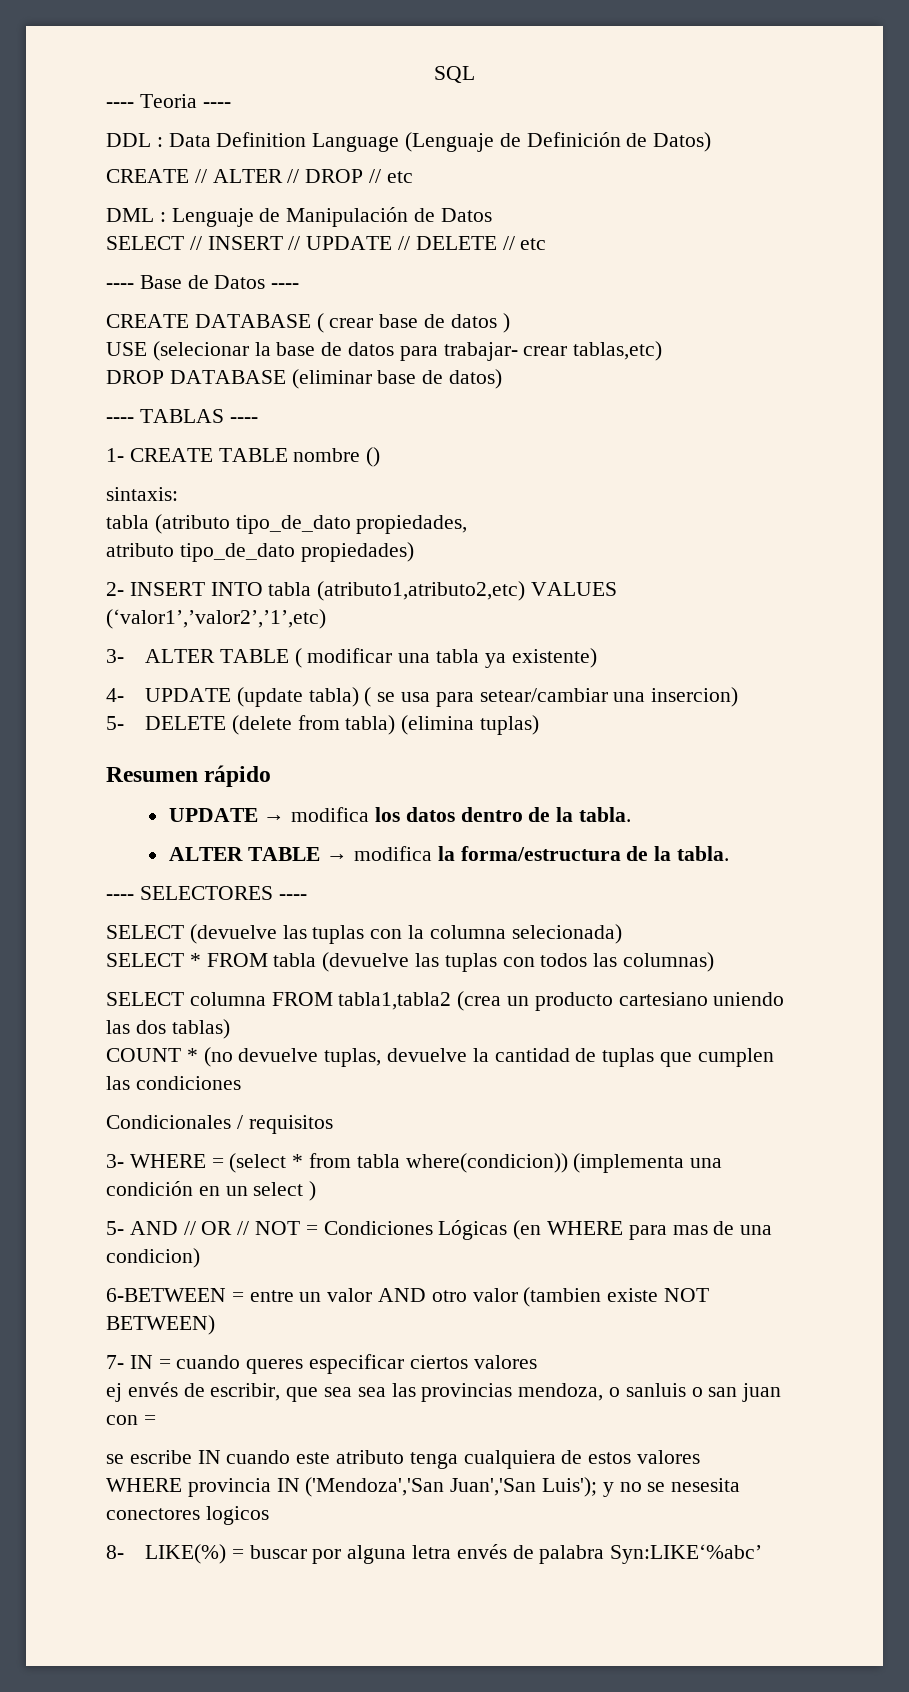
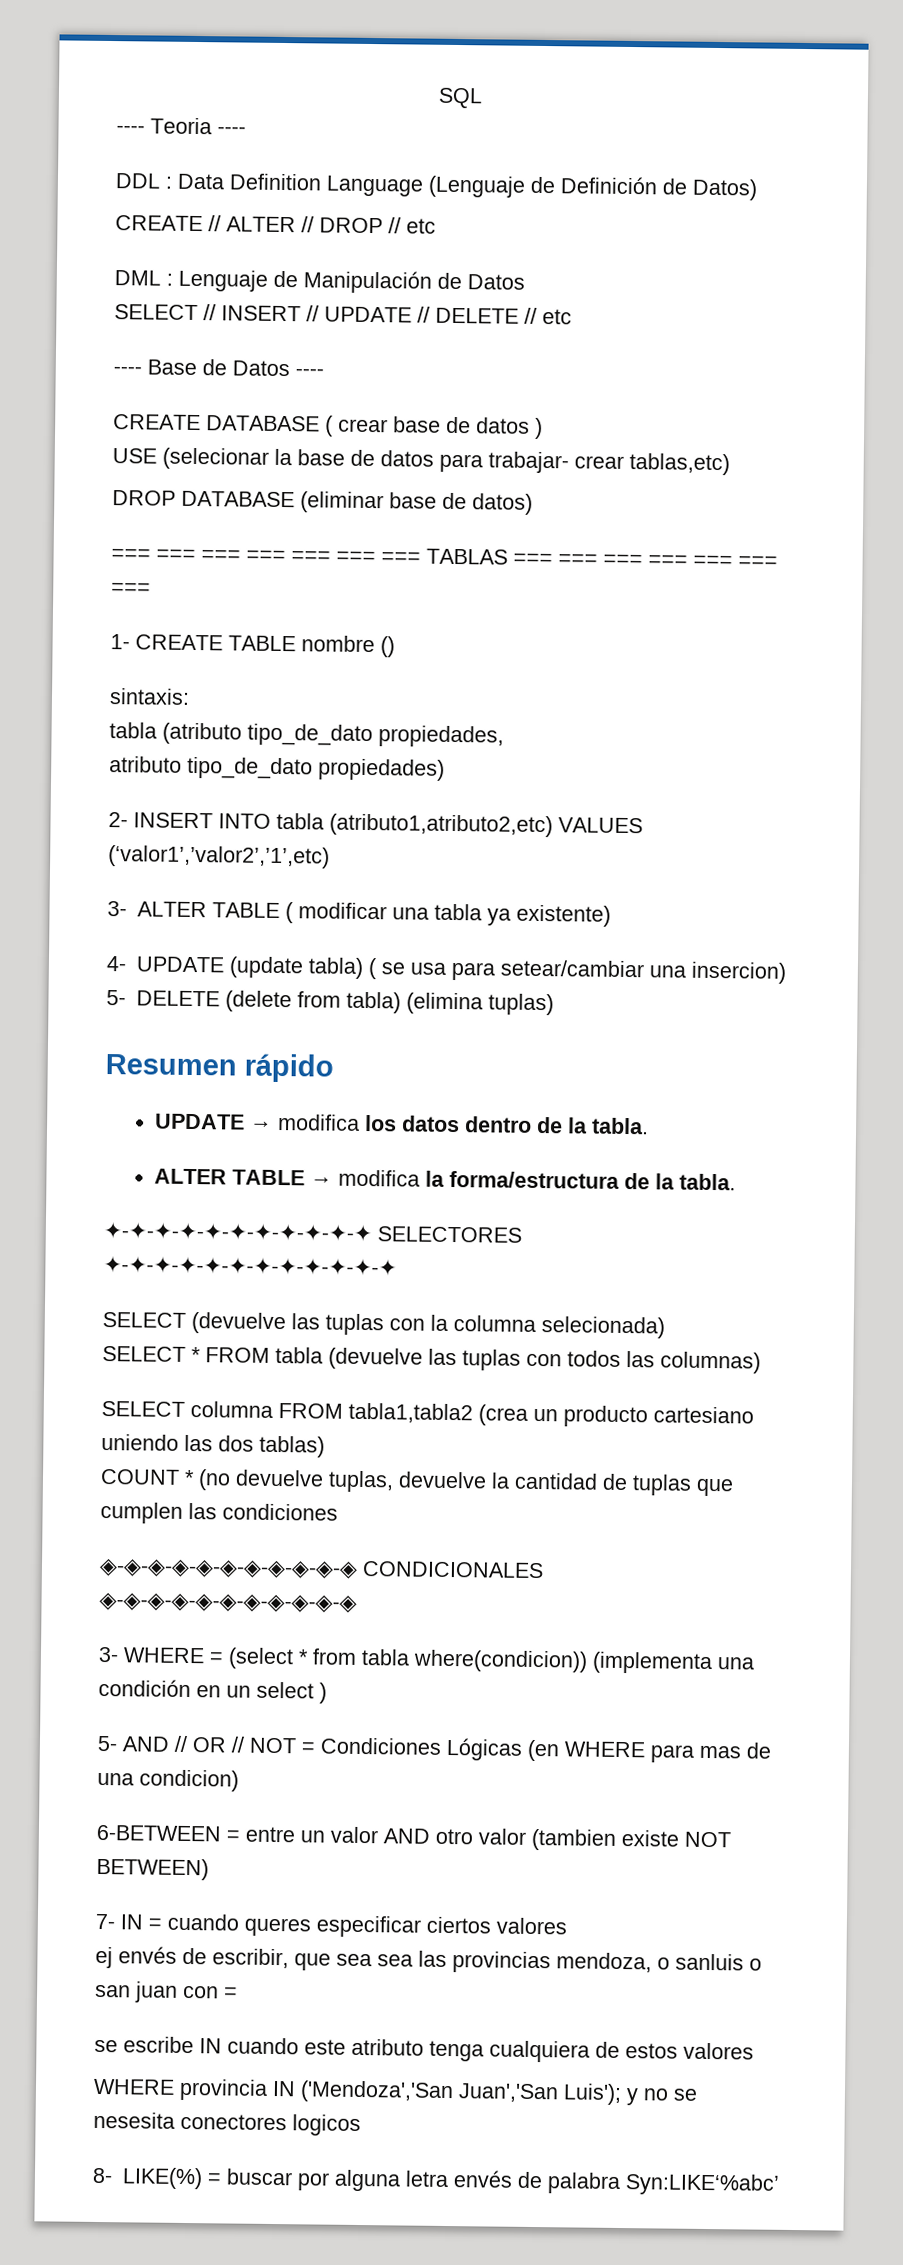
- ---- TABLAS ----
+ === === === === === === === TABLAS === === === === === === ===
- ---- SELECTORES ----
+ ✦-✦-✦-✦-✦-✦-✦-✦-✦-✦-✦ SELECTORES ✦-✦-✦-✦-✦-✦-✦-✦-✦-✦-✦-✦
- Condicionales / requisitos
+ ◈-◈-◈-◈-◈-◈-◈-◈-◈-◈-◈ CONDICIONALES ◈-◈-◈-◈-◈-◈-◈-◈-◈-◈-◈

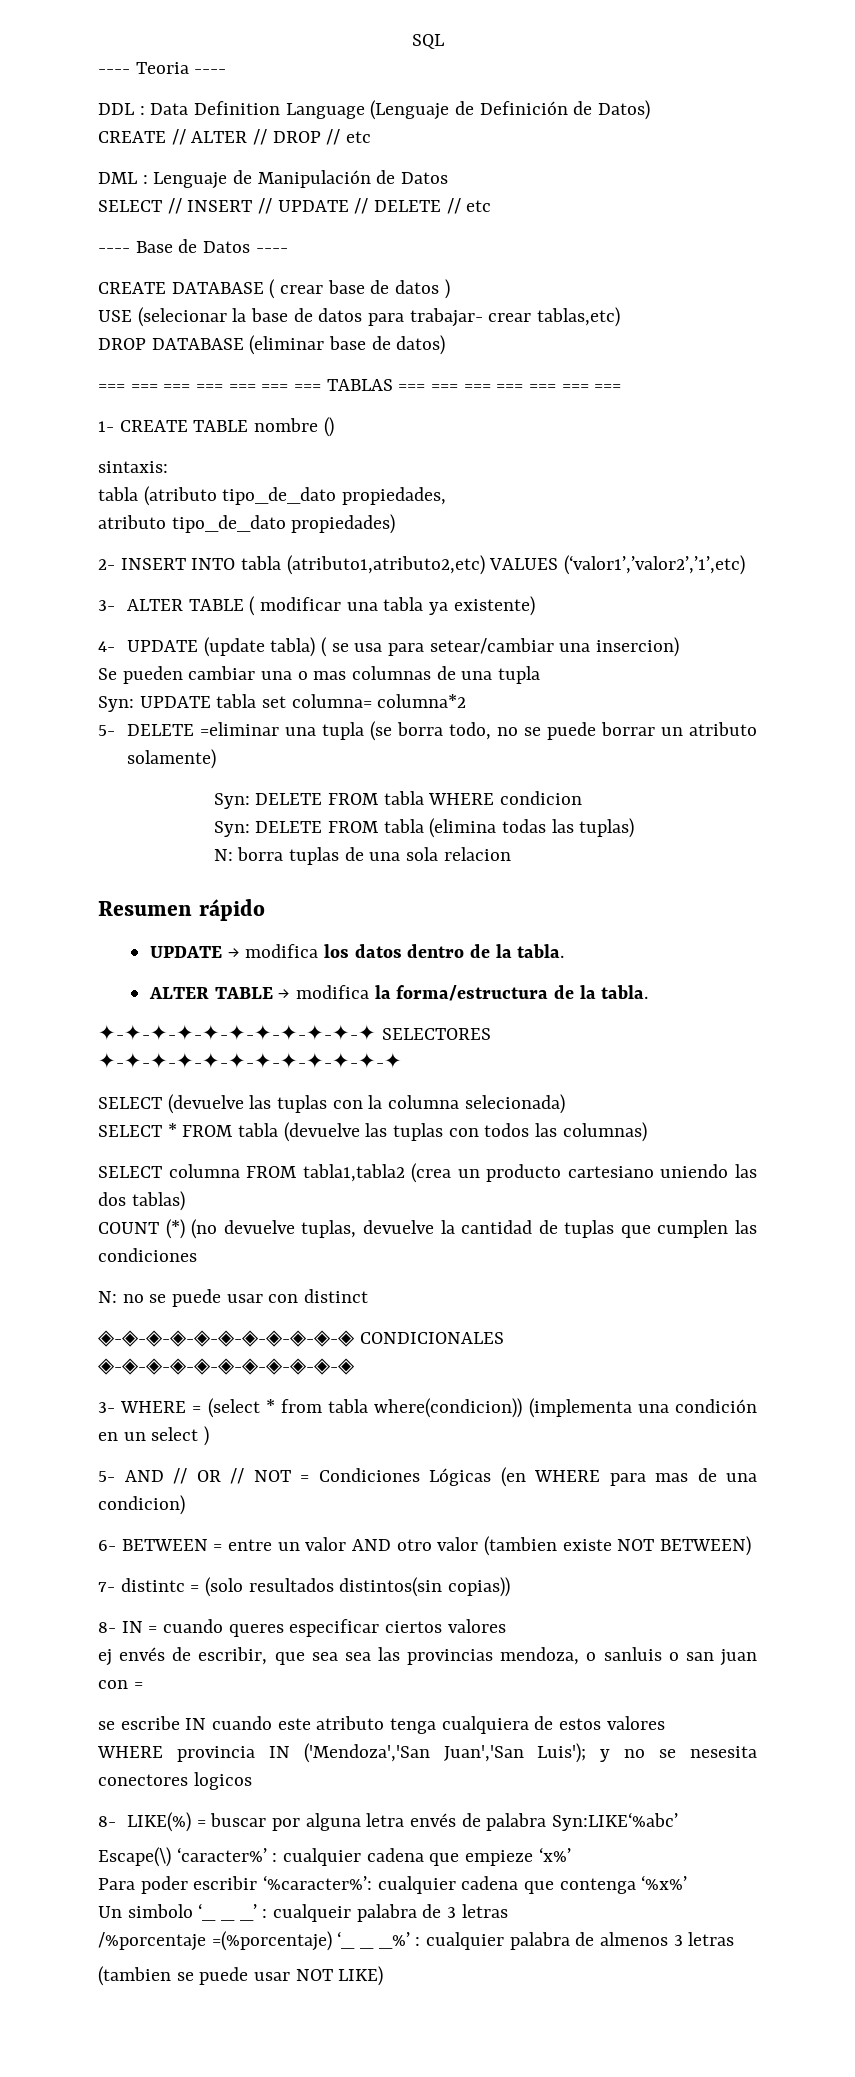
- 5- DELETE (delete from tabla) (elimina tuplas)
+ Se pueden cambiar una o mas columnas de una tupla
+ Syn: UPDATE tabla set columna= columna*2
+ 5- DELETE =eliminar una tupla (se borra todo, no se puede borrar un atributo solamente)
+ Syn: DELETE FROM tabla WHERE condicion
+ Syn: DELETE FROM tabla (elimina todas las tuplas)
+ N: borra tuplas de una sola relacion
- COUNT * (no devuelve tuplas, devuelve la cantidad de tuplas que cumplen las condiciones
+ COUNT (*) (no devuelve tuplas, devuelve la cantidad de tuplas que cumplen las condiciones
+ N: no se puede usar con distinct
- 6-BETWEEN = entre un valor AND otro valor (tambien existe NOT BETWEEN)
+ 6- BETWEEN = entre un valor AND otro valor (tambien existe NOT BETWEEN)
- 7- IN = cuando queres especificar ciertos valores
+ 7- distintc = (solo resultados distintos(sin copias))
+ 8- IN = cuando queres especificar ciertos valores
+ Escape(\) ‘caracter%’ : cualquier cadena que empieze ‘x%’
+ Para poder escribir ‘%caracter%’: cualquier cadena que contenga ‘%x%’
+ Un simbolo ‘_ _ _’ : cualqueir palabra de 3 letras
+ /%porcentaje =(%porcentaje) ‘_ _ _%’ : cualquier palabra de almenos 3 letras
+ (tambien se puede usar NOT LIKE)

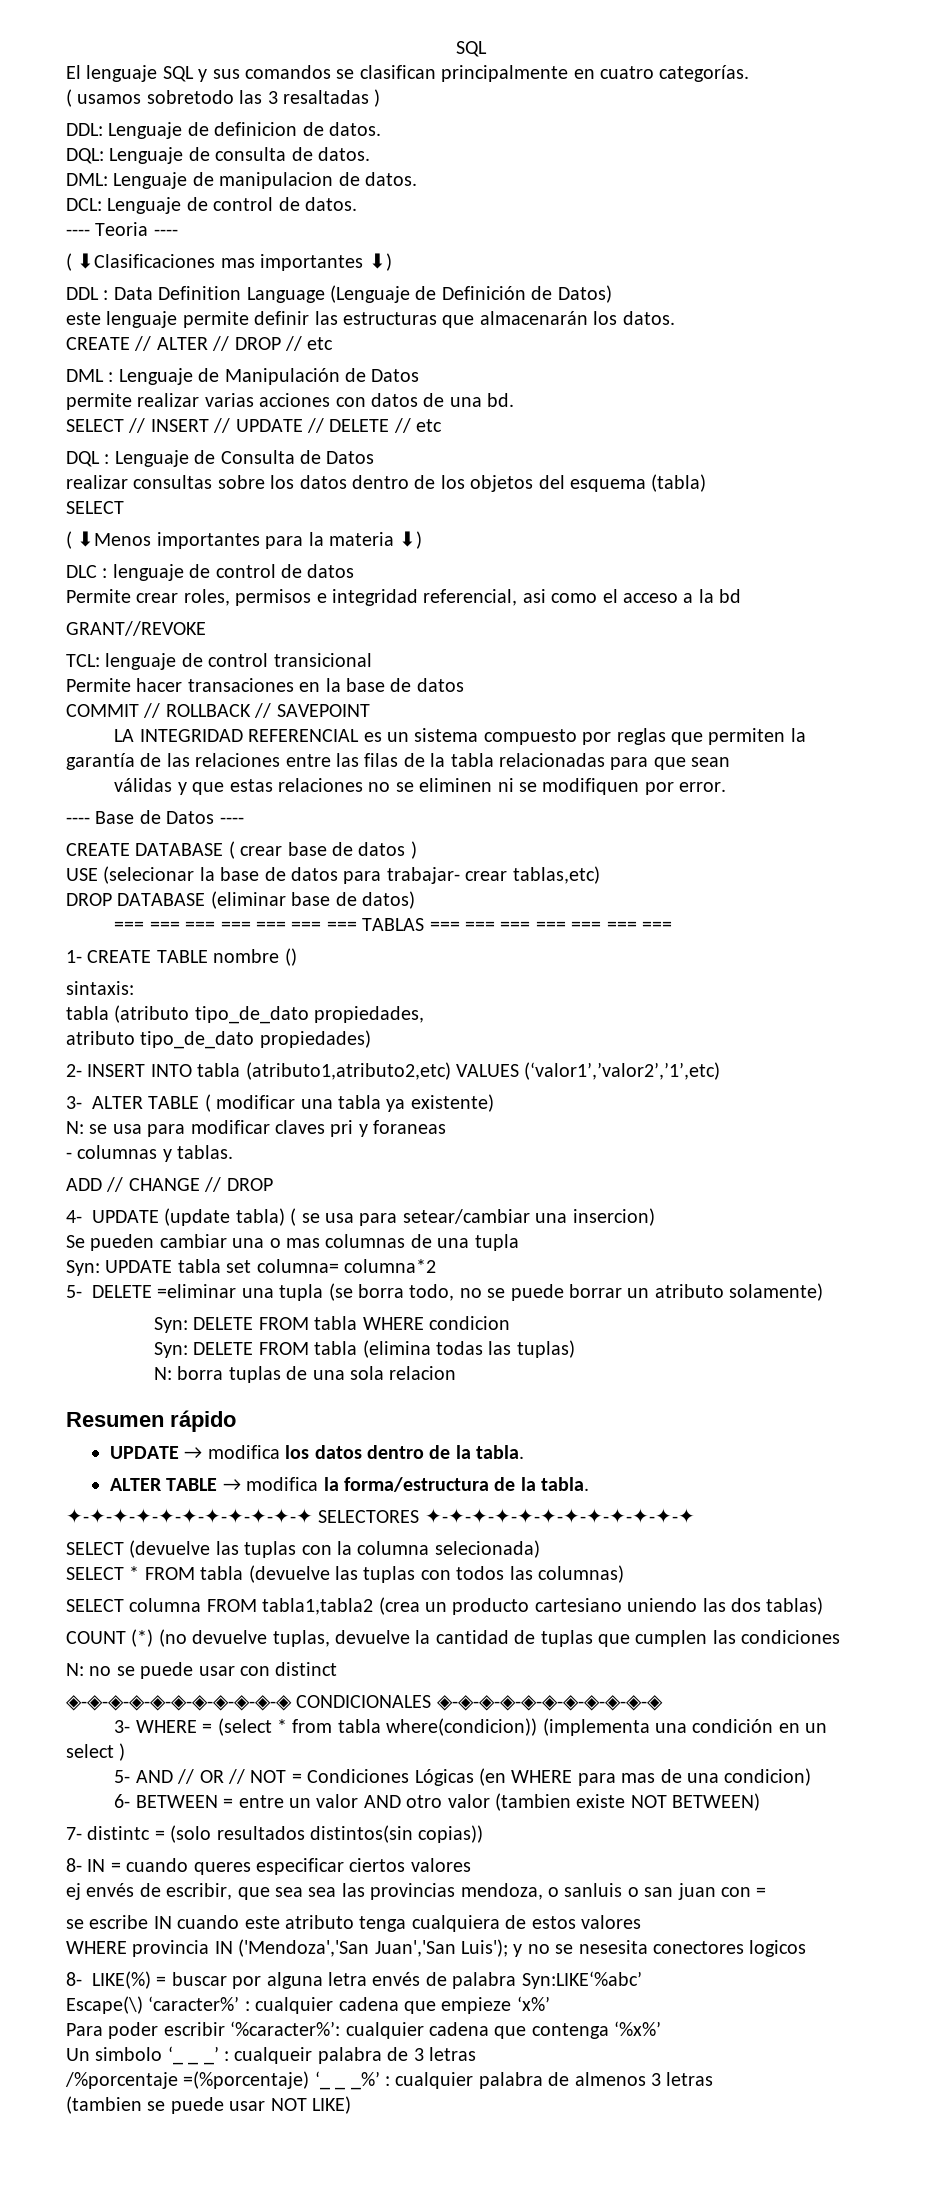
+ El lenguaje SQL y sus comandos se clasifican principalmente en cuatro categorías.
+ ( usamos sobretodo las 3 resaltadas )
+ DDL: Lenguaje de definicion de datos.
+ DQL: Lenguaje de consulta de datos.
+ DML: Lenguaje de manipulacion de datos.
+ DCL: Lenguaje de control de datos.
  ---- Teoria ----
+ ( ⬇Clasificaciones mas importantes ⬇)
+ este lenguaje permite definir las estructuras que almacenarán los datos.
+ permite realizar varias acciones con datos de una bd.
+ DQL : Lenguaje de Consulta de Datos
+ realizar consultas sobre los datos dentro de los objetos del esquema (tabla)
+ SELECT
+ ( ⬇Menos importantes para la materia ⬇)
+ DLC : lenguaje de control de datos
+ Permite crear roles, permisos e integridad referencial, asi como el acceso a la bd
+ GRANT//REVOKE
+ TCL: lenguaje de control transicional
+ Permite hacer transaciones en la base de datos
+ COMMIT // ROLLBACK // SAVEPOINT
+ LA INTEGRIDAD REFERENCIAL es un sistema compuesto por reglas que permiten la garantía de las relaciones entre las filas de la tabla relacionadas para que sean
+ válidas y que estas relaciones no se eliminen ni se modifiquen por error.
+ N: se usa para modificar claves pri y foraneas
+ - columnas y tablas.
+ ADD // CHANGE // DROP

